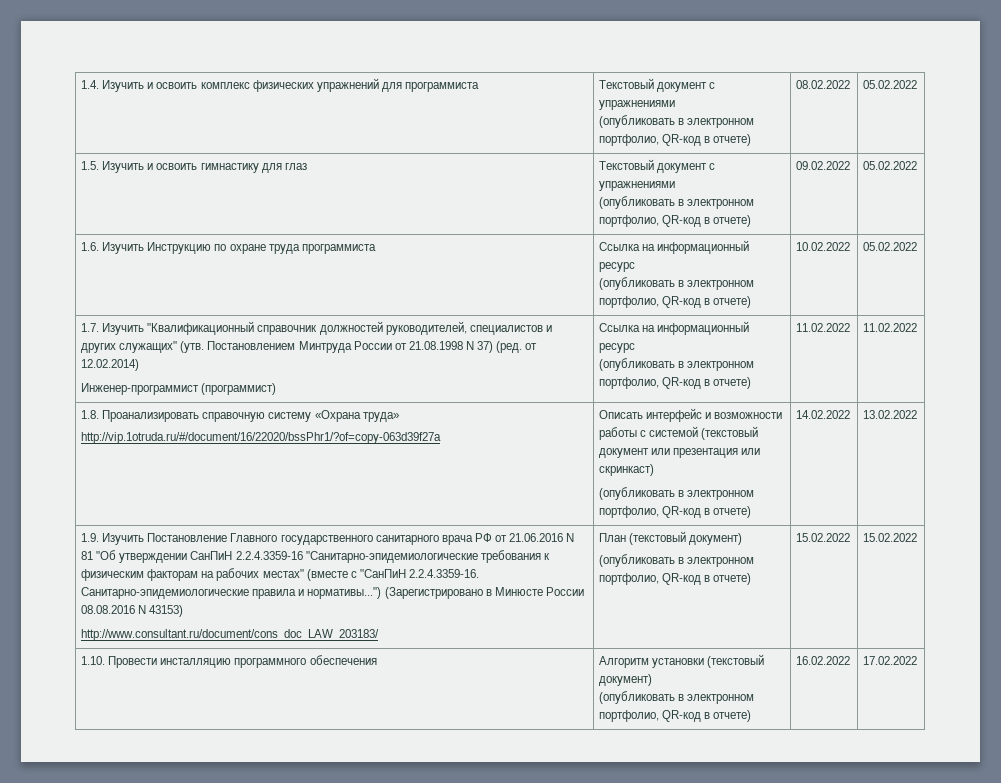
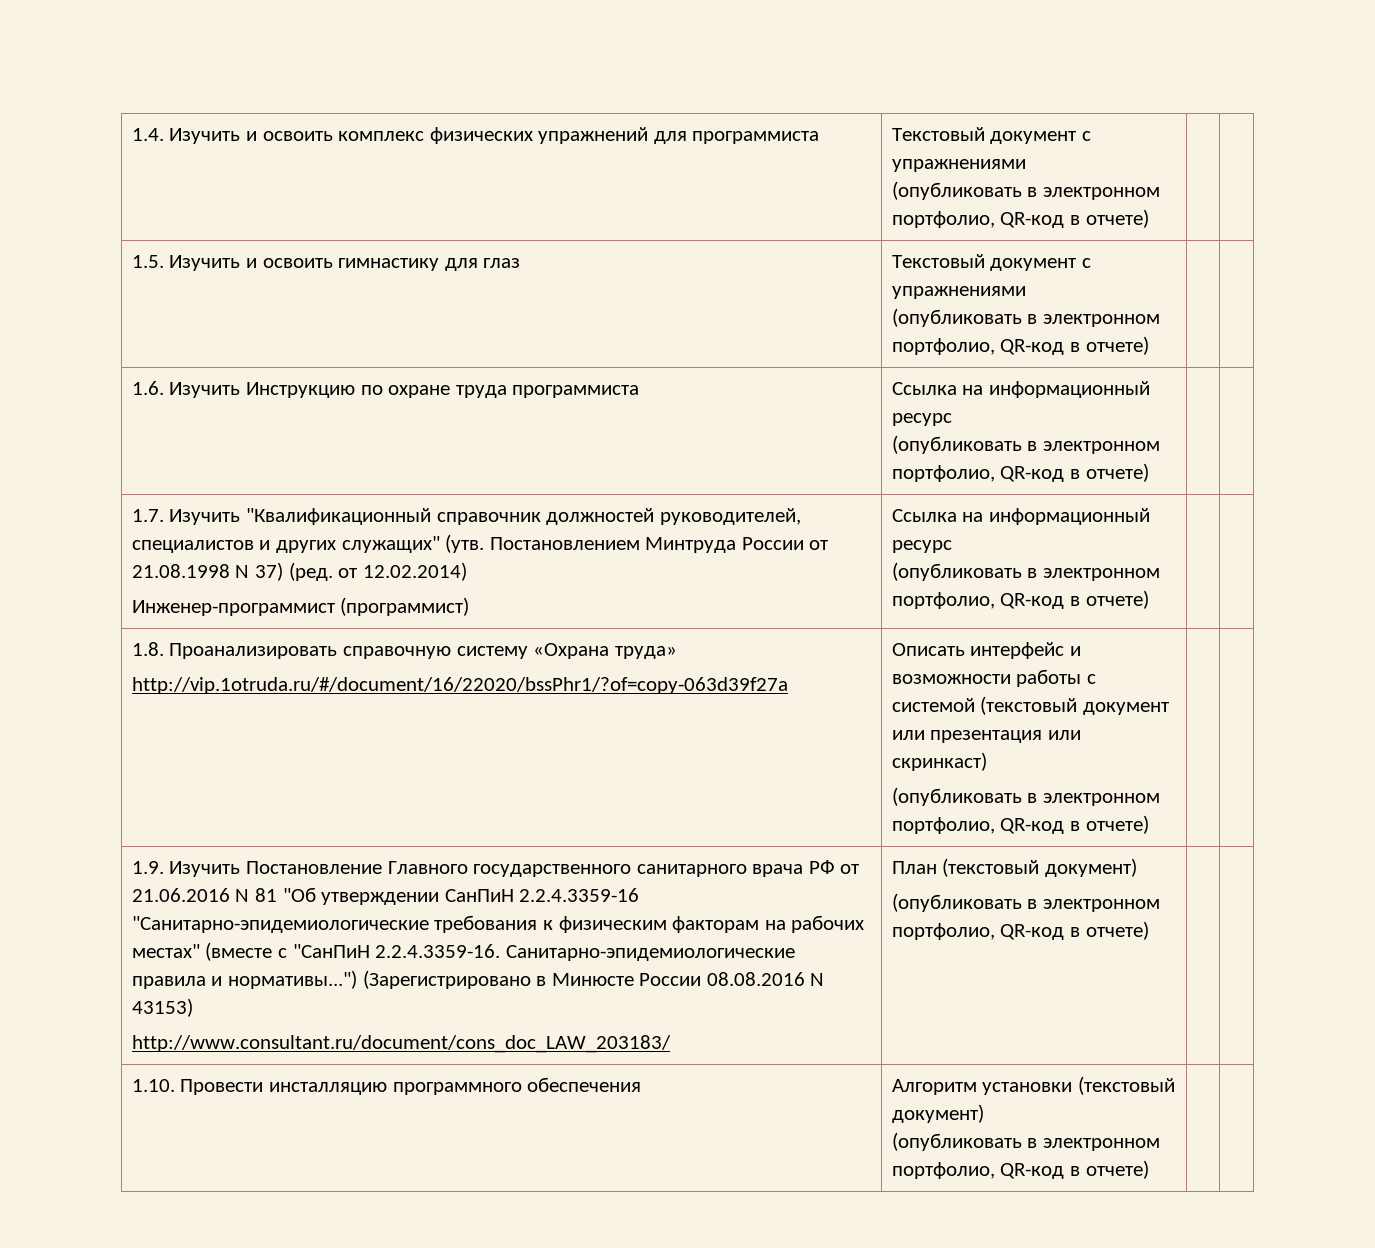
  1.4. Изучить и освоить комплекс физических упражнений для программиста | Текстовый документ с упражнениями
- (опубликовать в электронном портфолио, QR-код в отчете) | 08.02.2022 | 05.02.2022
+ (опубликовать в электронном портфолио, QR-код в отчете) | |
  1.5. Изучить и освоить гимнастику для глаз | Текстовый документ с упражнениями
- (опубликовать в электронном портфолио, QR-код в отчете) | 09.02.2022 | 05.02.2022
+ (опубликовать в электронном портфолио, QR-код в отчете) | |
  1.6. Изучить Инструкцию по охране труда программиста | Ссылка на информационный ресурс
- (опубликовать в электронном портфолио, QR-код в отчете) | 10.02.2022 | 05.02.2022
+ (опубликовать в электронном портфолио, QR-код в отчете) | |
  1.7. Изучить "Квалификационный справочник должностей руководителей, специалистов и других служащих" (утв. Постановлением Минтруда России от 21.08.1998 N 37) (ред. от 12.02.2014)
  Инженер-программист (программист) | Ссылка на информационный ресурс
- (опубликовать в электронном портфолио, QR-код в отчете) | 11.02.2022 | 11.02.2022
+ (опубликовать в электронном портфолио, QR-код в отчете) | |
  1.8. Проанализировать справочную систему «Охрана труда»
  http://vip.1otruda.ru/#/document/16/22020/bssPhr1/?of=copy-063d39f27a | Описать интерфейс и возможности работы с системой (текстовый документ или презентация или скринкаст)
- (опубликовать в электронном портфолио, QR-код в отчете) | 14.02.2022 | 13.02.2022
+ (опубликовать в электронном портфолио, QR-код в отчете) | |
- 15.02.2022 | 15.02.2022
  1.10. Провести инсталляцию программного обеспечения | Алгоритм установки (текстовый документ)
- (опубликовать в электронном портфолио, QR-код в отчете) | 16.02.2022 | 17.02.2022
+ (опубликовать в электронном портфолио, QR-код в отчете) | |

